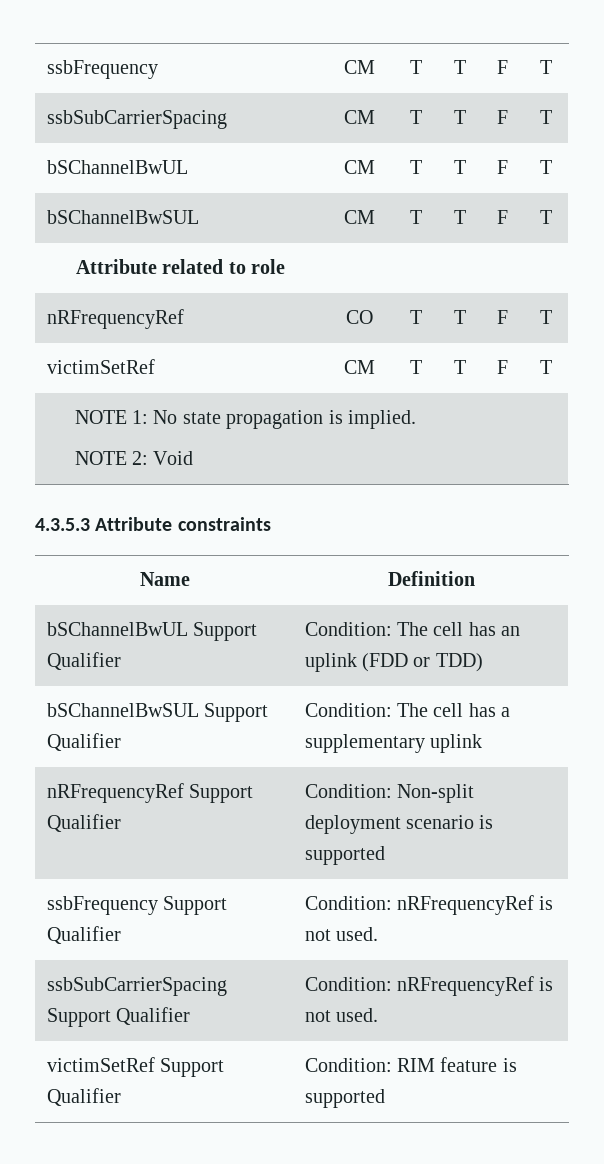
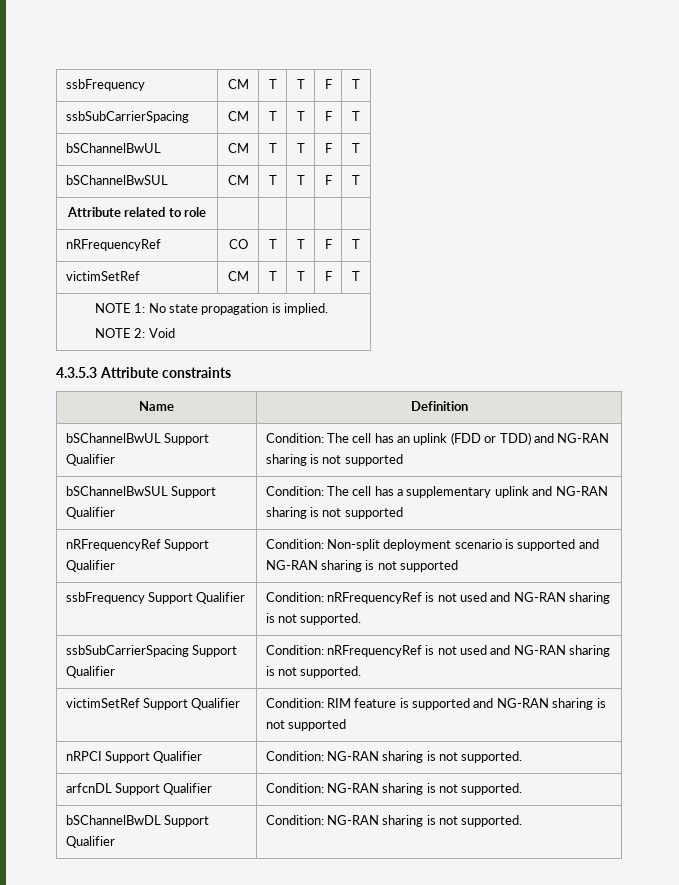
- bSChannelBwUL Support Qualifier | Condition: The cell has an uplink (FDD or TDD)
+ bSChannelBwUL Support Qualifier | Condition: The cell has an uplink (FDD or TDD) and NG-RAN sharing is not supported
- bSChannelBwSUL Support Qualifier | Condition: The cell has a supplementary uplink
+ bSChannelBwSUL Support Qualifier | Condition: The cell has a supplementary uplink and NG-RAN sharing is not supported
- nRFrequencyRef Support Qualifier | Condition: Non-split deployment scenario is supported
+ nRFrequencyRef Support Qualifier | Condition: Non-split deployment scenario is supported and NG-RAN sharing is not supported
- ssbFrequency Support Qualifier | Condition: nRFrequencyRef is not used.
+ ssbFrequency Support Qualifier | Condition: nRFrequencyRef is not used and NG-RAN sharing is not supported.
- ssbSubCarrierSpacing Support Qualifier | Condition: nRFrequencyRef is not used.
+ ssbSubCarrierSpacing Support Qualifier | Condition: nRFrequencyRef is not used and NG-RAN sharing is not supported.
- victimSetRef Support Qualifier | Condition: RIM feature is supported
+ victimSetRef Support Qualifier | Condition: RIM feature is supported and NG-RAN sharing is not supported
+ nRPCI Support Qualifier | Condition: NG-RAN sharing is not supported.
+ arfcnDL Support Qualifier | Condition: NG-RAN sharing is not supported.
+ bSChannelBwDL Support Qualifier | Condition: NG-RAN sharing is not supported.

